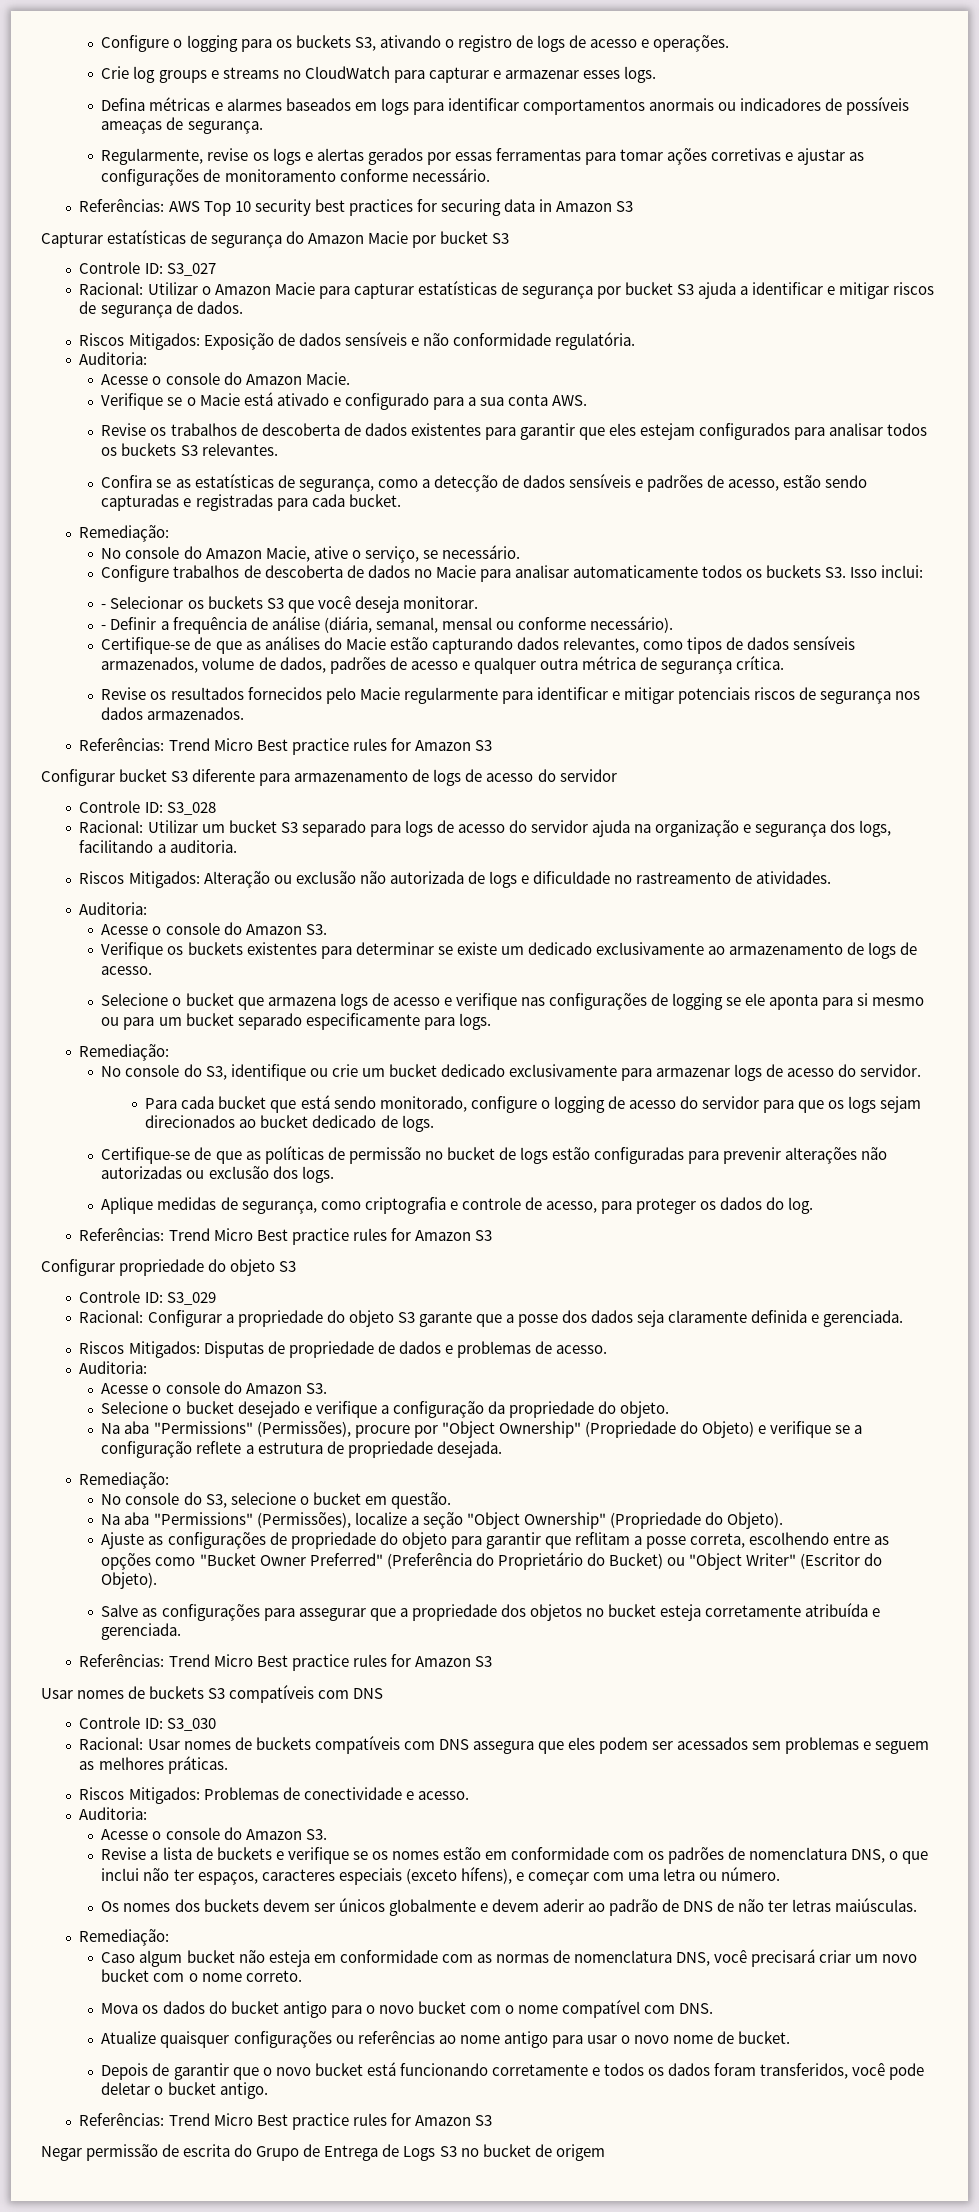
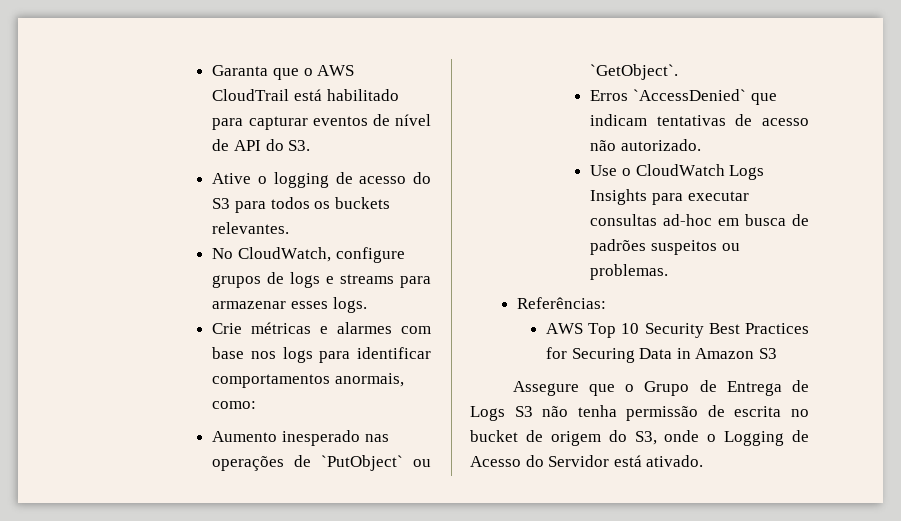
- Configure o logging para os buckets S3, ativando o registro de logs de acesso e operações.
- Crie log groups e streams no CloudWatch para capturar e armazenar esses logs.
- Defina métricas e alarmes baseados em logs para identificar comportamentos anormais ou indicadores de possíveis ameaças de segurança.
- Regularmente, revise os logs e alertas gerados por essas ferramentas para tomar ações corretivas e ajustar as configurações de monitoramento conforme necessário.
- Referências: AWS Top 10 security best practices for securing data in Amazon S3
- Capturar estatísticas de segurança do Amazon Macie por bucket S3
- Controle ID: S3_027
- Racional: Utilizar o Amazon Macie para capturar estatísticas de segurança por bucket S3 ajuda a identificar e mitigar riscos de segurança de dados.
- Riscos Mitigados: Exposição de dados sensíveis e não conformidade regulatória.
- Auditoria:
- Acesse o console do Amazon Macie.
- Verifique se o Macie está ativado e configurado para a sua conta AWS.
- Revise os trabalhos de descoberta de dados existentes para garantir que eles estejam configurados para analisar todos os buckets S3 relevantes.
- Confira se as estatísticas de segurança, como a detecção de dados sensíveis e padrões de acesso, estão sendo capturadas e registradas para cada bucket.
- Remediação:
- No console do Amazon Macie, ative o serviço, se necessário.
- Configure trabalhos de descoberta de dados no Macie para analisar automaticamente todos os buckets S3. Isso inclui:
- - Selecionar os buckets S3 que você deseja monitorar.
- - Definir a frequência de análise (diária, semanal, mensal ou conforme necessário).
- Certifique-se de que as análises do Macie estão capturando dados relevantes, como tipos de dados sensíveis armazenados, volume de dados, padrões de acesso e qualquer outra métrica de segurança crítica.
- Revise os resultados fornecidos pelo Macie regularmente para identificar e mitigar potenciais riscos de segurança nos dados armazenados.
- Referências: Trend Micro Best practice rules for Amazon S3
- Configurar bucket S3 diferente para armazenamento de logs de acesso do servidor
- Controle ID: S3_028
- Racional: Utilizar um bucket S3 separado para logs de acesso do servidor ajuda na organização e segurança dos logs, facilitando a auditoria.
- Riscos Mitigados: Alteração ou exclusão não autorizada de logs e dificuldade no rastreamento de atividades.
- Auditoria:
- Acesse o console do Amazon S3.
- Verifique os buckets existentes para determinar se existe um dedicado exclusivamente ao armazenamento de logs de acesso.
- Selecione o bucket que armazena logs de acesso e verifique nas configurações de logging se ele aponta para si mesmo ou para um bucket separado especificamente para logs.
- Remediação:
- No console do S3, identifique ou crie um bucket dedicado exclusivamente para armazenar logs de acesso do servidor.
- Para cada bucket que está sendo monitorado, configure o logging de acesso do servidor para que os logs sejam direcionados ao bucket dedicado de logs.
- Certifique-se de que as políticas de permissão no bucket de logs estão configuradas para prevenir alterações não autorizadas ou exclusão dos logs.
- Aplique medidas de segurança, como criptografia e controle de acesso, para proteger os dados do log.
- Referências: Trend Micro Best practice rules for Amazon S3
- Configurar propriedade do objeto S3
- Controle ID: S3_029
- Racional: Configurar a propriedade do objeto S3 garante que a posse dos dados seja claramente definida e gerenciada.
- Riscos Mitigados: Disputas de propriedade de dados e problemas de acesso.
- Auditoria:
- Acesse o console do Amazon S3.
- Selecione o bucket desejado e verifique a configuração da propriedade do objeto.
- Na aba "Permissions" (Permissões), procure por "Object Ownership" (Propriedade do Objeto) e verifique se a configuração reflete a estrutura de propriedade desejada.
- Remediação:
- No console do S3, selecione o bucket em questão.
- Na aba "Permissions" (Permissões), localize a seção "Object Ownership" (Propriedade do Objeto).
- Ajuste as configurações de propriedade do objeto para garantir que reflitam a posse correta, escolhendo entre as opções como "Bucket Owner Preferred" (Preferência do Proprietário do Bucket) ou "Object Writer" (Escritor do Objeto).
- Salve as configurações para assegurar que a propriedade dos objetos no bucket esteja corretamente atribuída e gerenciada.
- Referências: Trend Micro Best practice rules for Amazon S3
- Usar nomes de buckets S3 compatíveis com DNS
- Controle ID: S3_030
- Racional: Usar nomes de buckets compatíveis com DNS assegura que eles podem ser acessados sem problemas e seguem as melhores práticas.
- Riscos Mitigados: Problemas de conectividade e acesso.
- Auditoria:
- Acesse o console do Amazon S3.
- Revise a lista de buckets e verifique se os nomes estão em conformidade com os padrões de nomenclatura DNS, o que inclui não ter espaços, caracteres especiais (exceto hífens), e começar com uma letra ou número.
- Os nomes dos buckets devem ser únicos globalmente e devem aderir ao padrão de DNS de não ter letras maiúsculas.
- Remediação:
- Caso algum bucket não esteja em conformidade com as normas de nomenclatura DNS, você precisará criar um novo bucket com o nome correto.
- Mova os dados do bucket antigo para o novo bucket com o nome compatível com DNS.
- Atualize quaisquer configurações ou referências ao nome antigo para usar o novo nome de bucket.
- Depois de garantir que o novo bucket está funcionando corretamente e todos os dados foram transferidos, você pode deletar o bucket antigo.
- Referências: Trend Micro Best practice rules for Amazon S3
- Negar permissão de escrita do Grupo de Entrega de Logs S3 no bucket de origem
+ Garanta que o AWS CloudTrail está habilitado para capturar eventos de nível de API do S3.
+ Ative o logging de acesso do S3 para todos os buckets relevantes.
+ No CloudWatch, configure grupos de logs e streams para armazenar esses logs.
+ Crie métricas e alarmes com base nos logs para identificar comportamentos anormais, como:
+ Aumento inesperado nas operações de `PutObject` ou `GetObject`.
+ Erros `AccessDenied` que indicam tentativas de acesso não autorizado.
+ Use o CloudWatch Logs Insights para executar consultas ad-hoc em busca de padrões suspeitos ou problemas.
+ Referências:
+ AWS Top 10 Security Best Practices for Securing Data in Amazon S3
+ Assegure que o Grupo de Entrega de Logs S3 não tenha permissão de escrita no bucket de origem do S3, onde o Logging de Acesso do Servidor está ativado.

